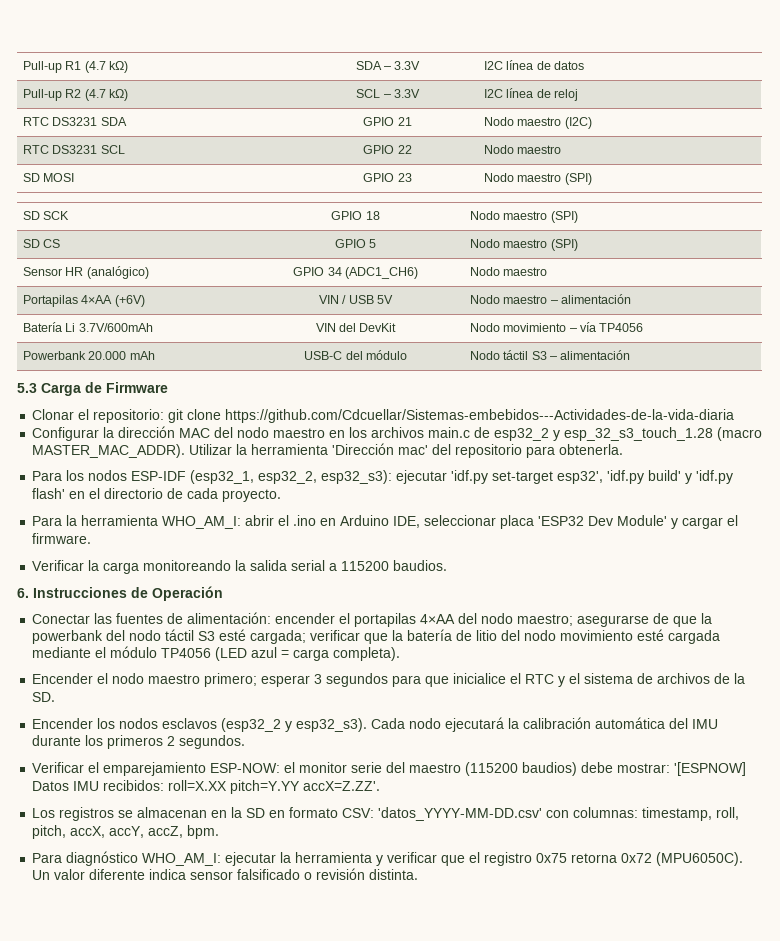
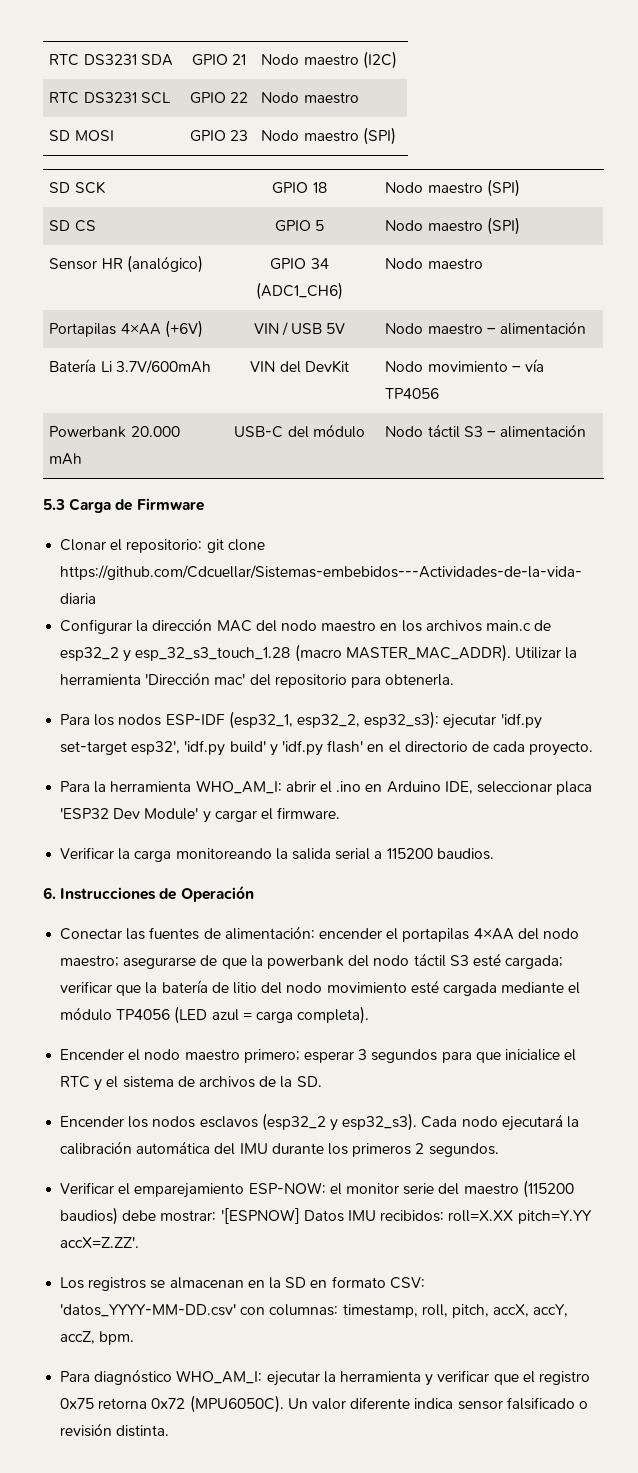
- Pull-up R1 (4.7 kΩ) | SDA – 3.3V | I2C línea de datos
- Pull-up R2 (4.7 kΩ) | SCL – 3.3V | I2C línea de reloj

